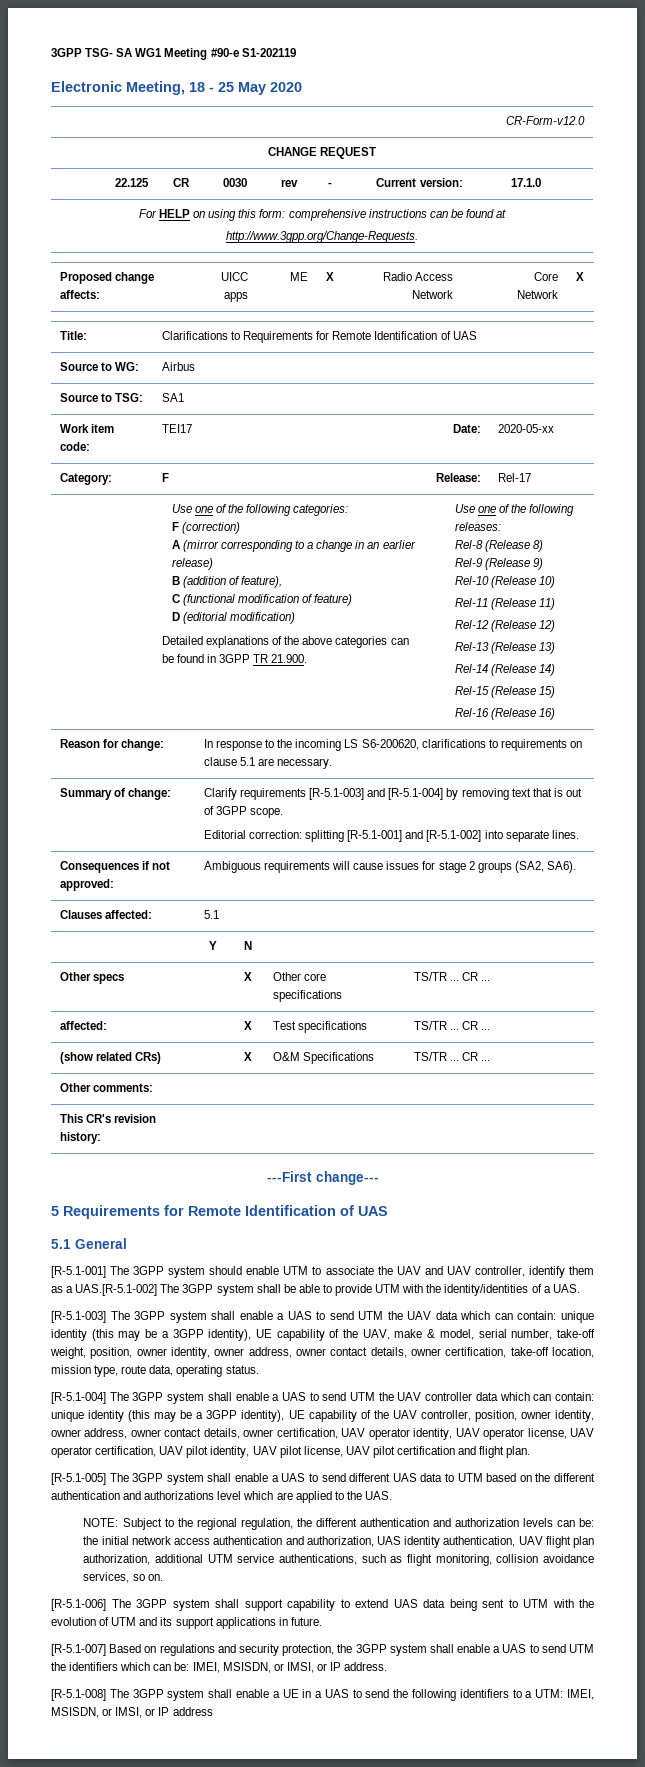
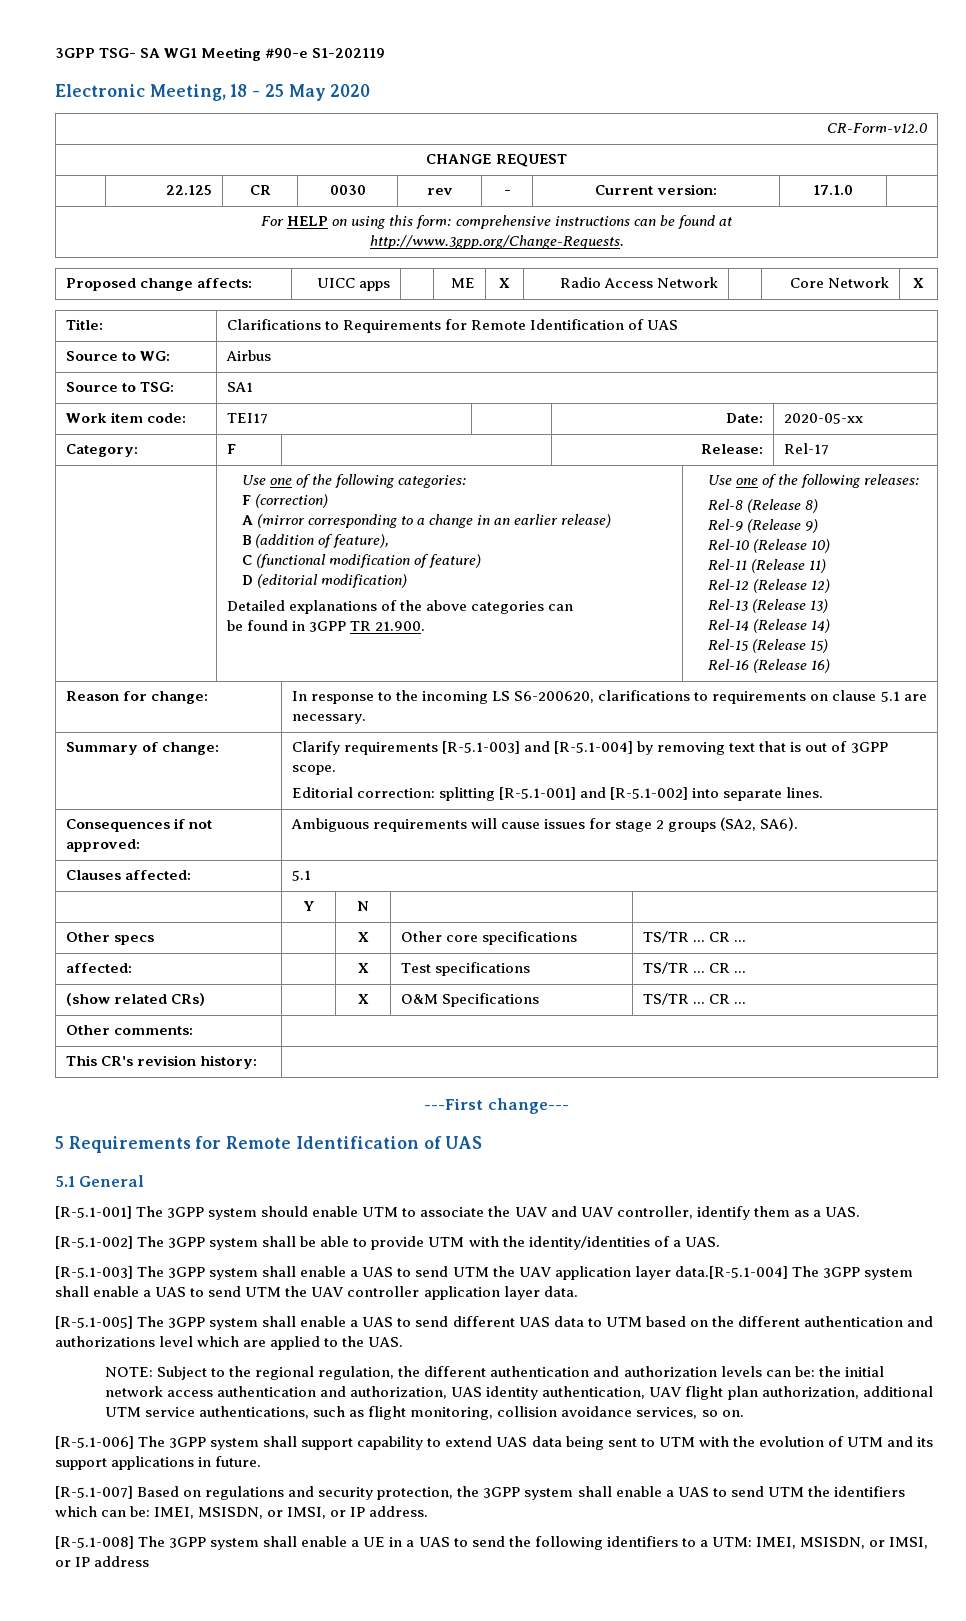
- [R-5.1-001] The 3GPP system should enable UTM to associate the UAV and UAV controller, identify them as a UAS.[R-5.1-002] The 3GPP system shall be able to provide UTM with the identity/identities of a UAS.
+ [R-5.1-001] The 3GPP system should enable UTM to associate the UAV and UAV controller, identify them as a UAS.
+ [R-5.1-002] The 3GPP system shall be able to provide UTM with the identity/identities of a UAS.
- [R-5.1-003] The 3GPP system shall enable a UAS to send UTM the UAV data which can contain: unique identity (this may be a 3GPP identity), UE capability of the UAV, make & model, serial number, take-off weight, position, owner identity, owner address, owner contact details, owner certification, take-off location, mission type, route data, operating status.
- [R-5.1-004] The 3GPP system shall enable a UAS to send UTM the UAV controller data which can contain: unique identity (this may be a 3GPP identity), UE capability of the UAV controller, position, owner identity, owner address, owner contact details, owner certification, UAV operator identity, UAV operator license, UAV operator certification, UAV pilot identity, UAV pilot license, UAV pilot certification and flight plan.
+ [R-5.1-003] The 3GPP system shall enable a UAS to send UTM the UAV application layer data.[R-5.1-004] The 3GPP system shall enable a UAS to send UTM the UAV controller application layer data.

